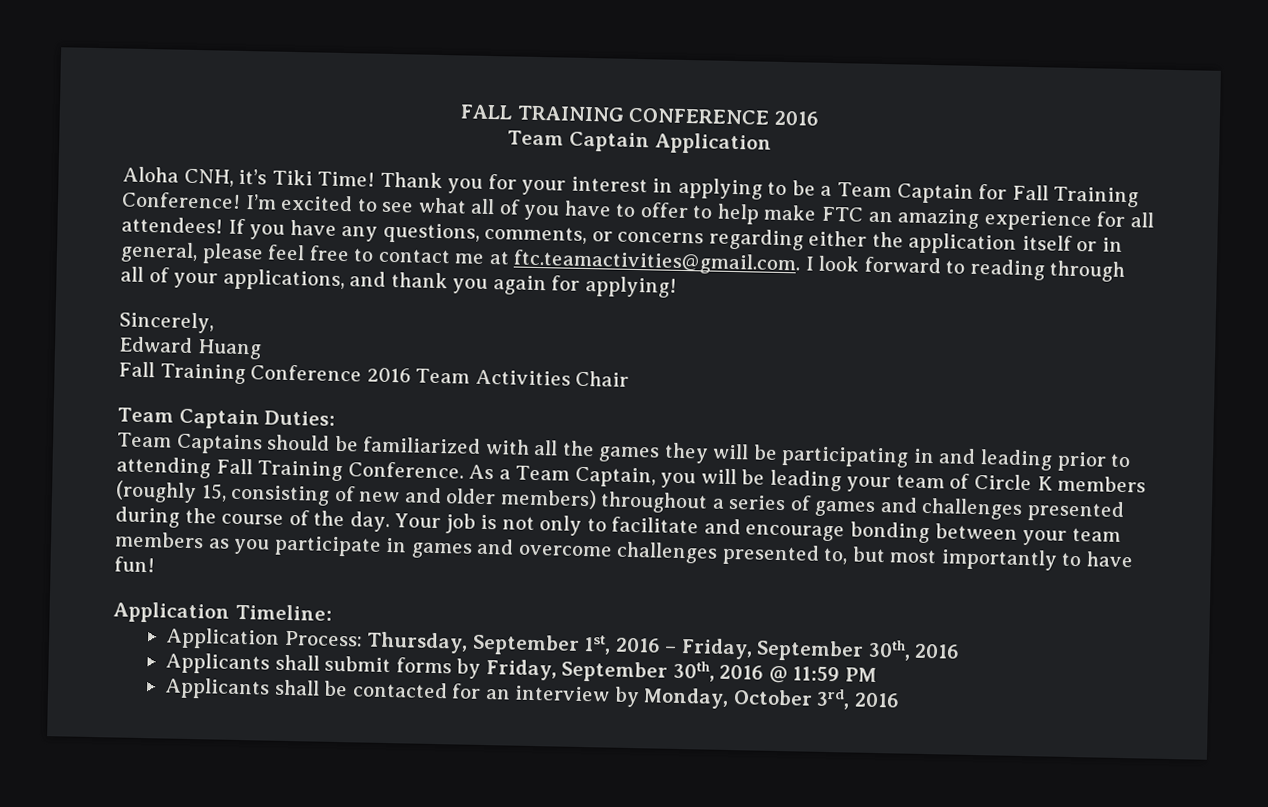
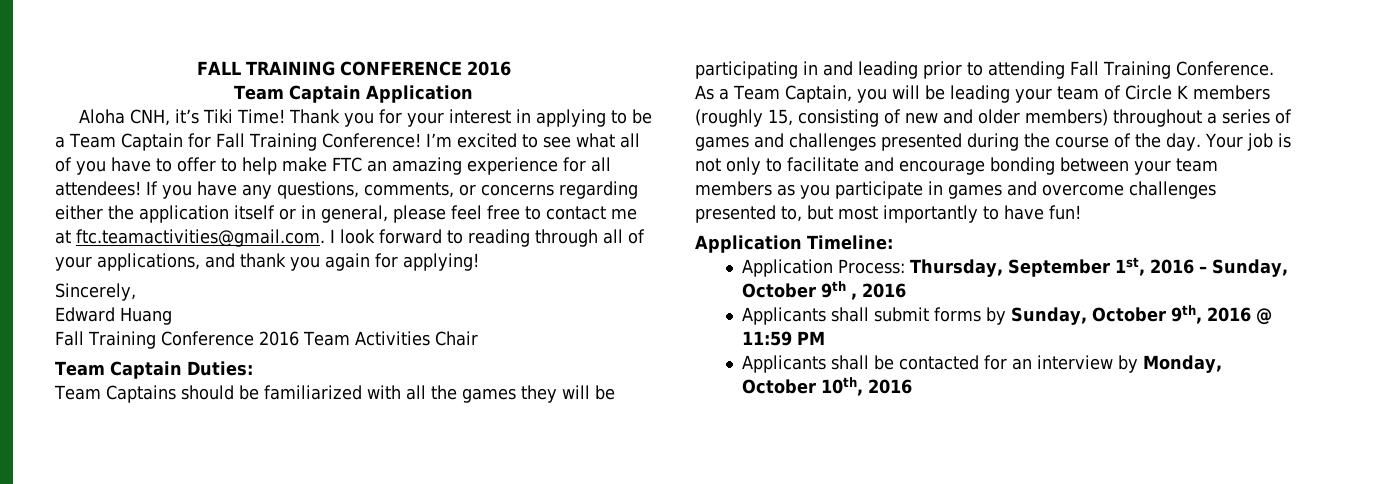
- Application Process: Thursday, September 1st, 2016 – Friday, September 30th, 2016
+ Application Process: Thursday, September 1st, 2016 – Sunday, October 9th , 2016
- Applicants shall submit forms by Friday, September 30th, 2016 @ 11:59 PM
+ Applicants shall submit forms by Sunday, October 9th, 2016 @ 11:59 PM
- Applicants shall be contacted for an interview by Monday, October 3rd, 2016
+ Applicants shall be contacted for an interview by Monday, October 10th, 2016

